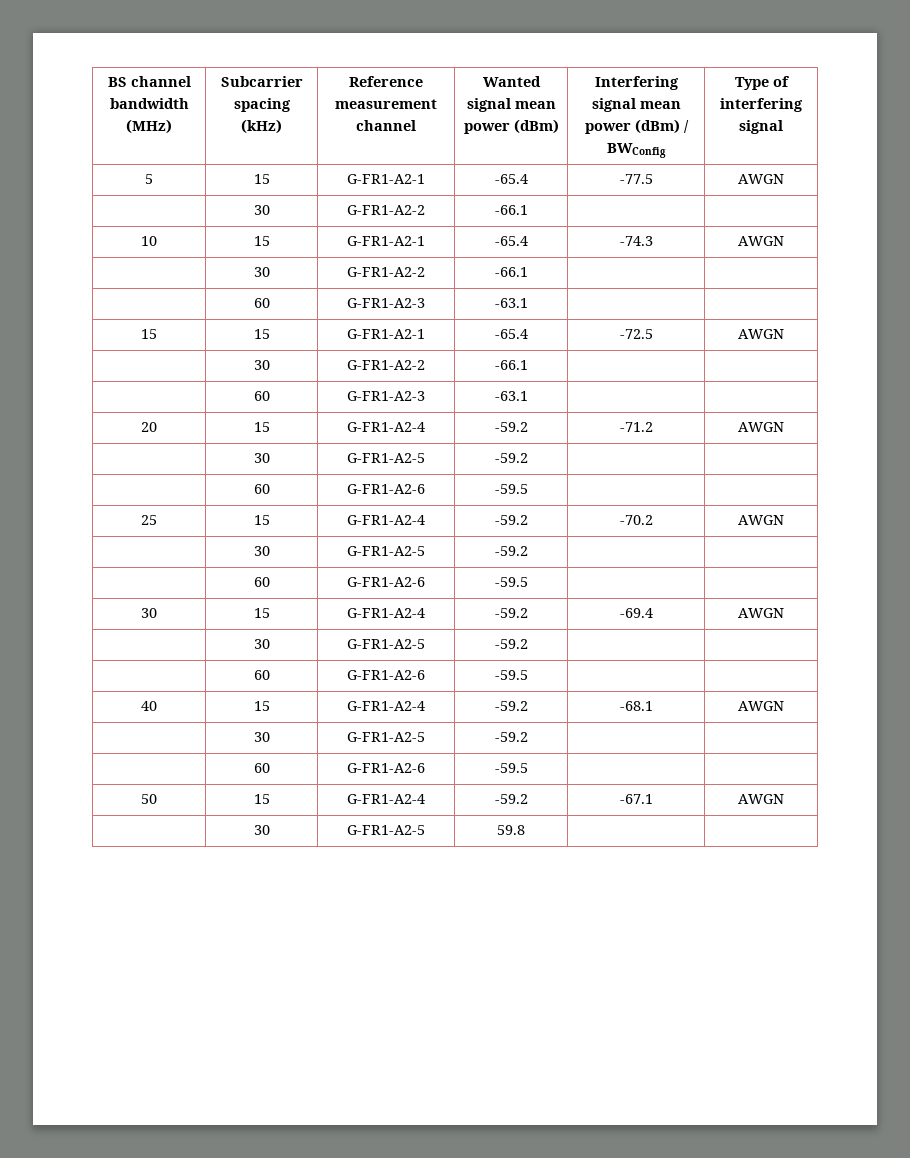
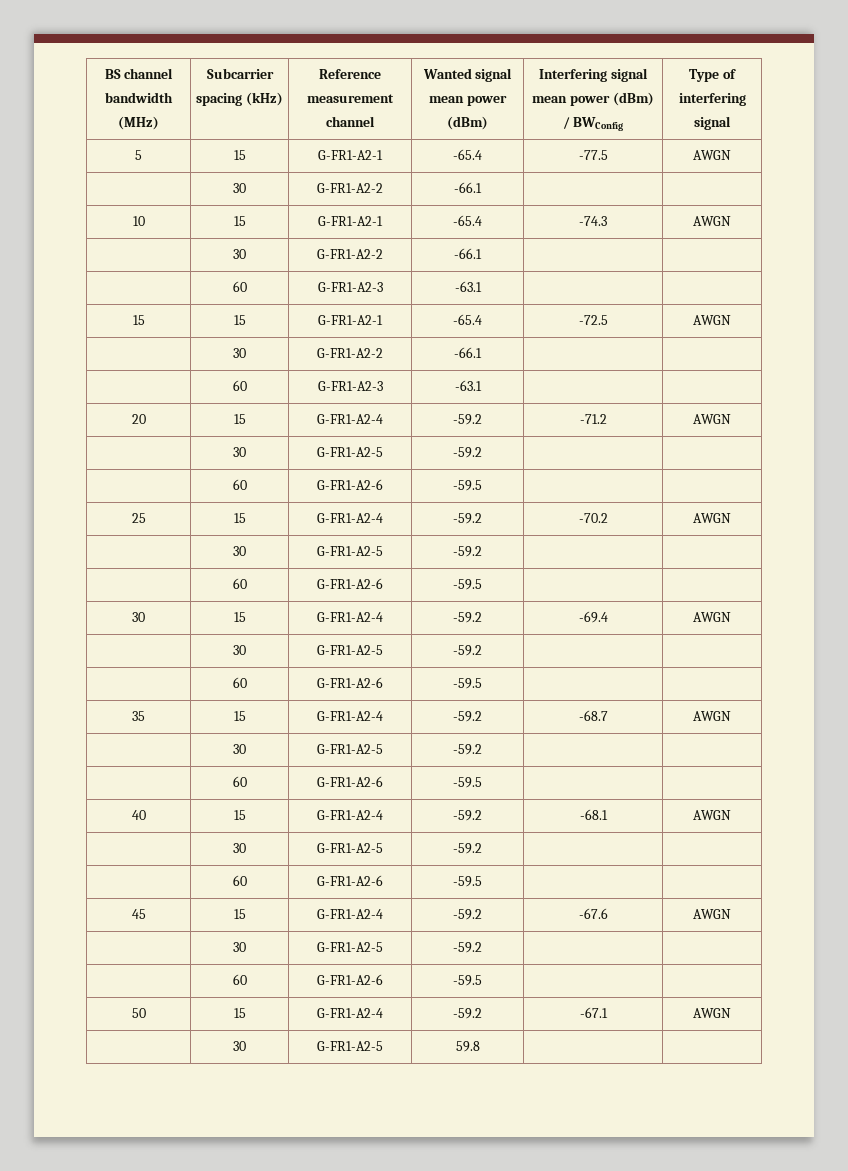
+ 35 | 15 | G-FR1-A2-4 | -59.2 | -68.7 | AWGN
+ | 30 | G-FR1-A2-5 | -59.2 | |
+ | 60 | G-FR1-A2-6 | -59.5 | |
+ 45 | 15 | G-FR1-A2-4 | -59.2 | -67.6 | AWGN
+ | 30 | G-FR1-A2-5 | -59.2 | |
+ | 60 | G-FR1-A2-6 | -59.5 | |

